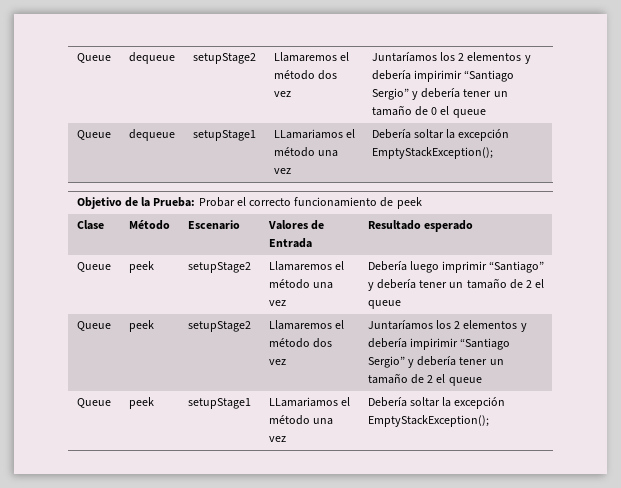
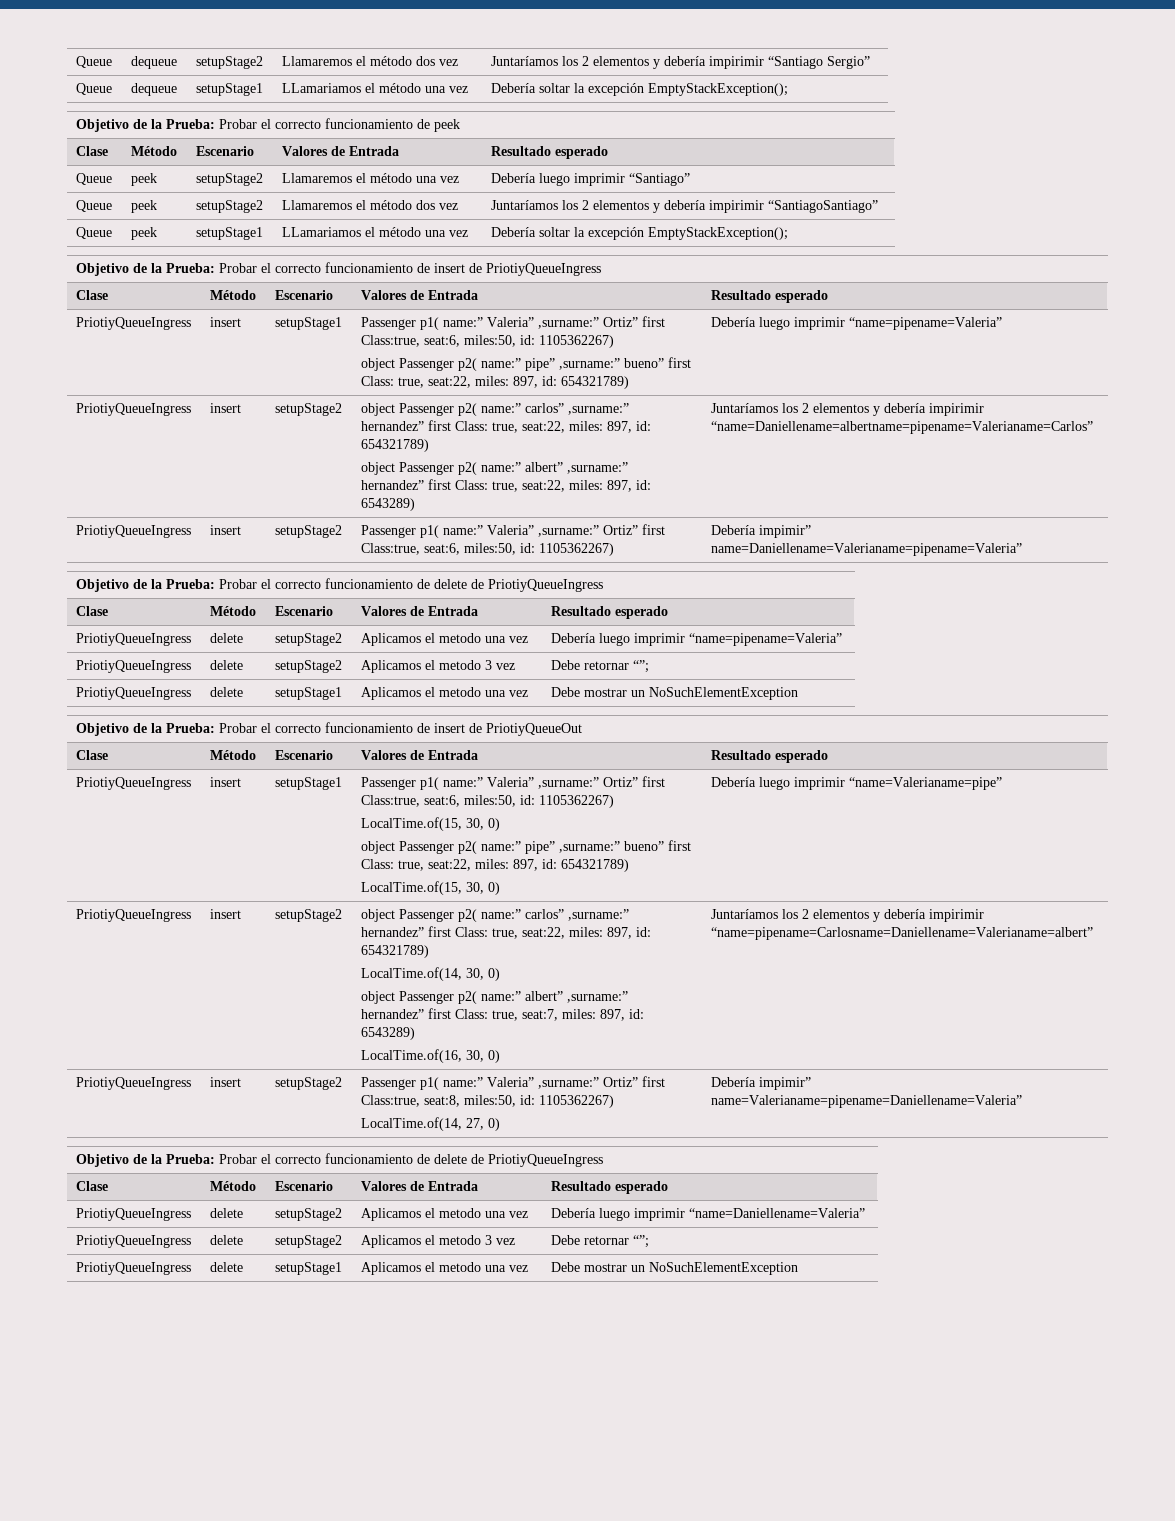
- Queue | dequeue | setupStage2 | Llamaremos el método dos vez | Juntaríamos los 2 elementos y debería impirimir “Santiago Sergio” y debería tener un tamaño de 0 el queue
+ Queue | dequeue | setupStage2 | Llamaremos el método dos vez | Juntaríamos los 2 elementos y debería impirimir “Santiago Sergio”
- Queue | peek | setupStage2 | Llamaremos el método una vez | Debería luego imprimir “Santiago” y debería tener un tamaño de 2 el queue
+ Queue | peek | setupStage2 | Llamaremos el método una vez | Debería luego imprimir “Santiago”
- Queue | peek | setupStage2 | Llamaremos el método dos vez | Juntaríamos los 2 elementos y debería impirimir “Santiago Sergio” y debería tener un tamaño de 2 el queue
+ Queue | peek | setupStage2 | Llamaremos el método dos vez | Juntaríamos los 2 elementos y debería impirimir “SantiagoSantiago”
+ Objetivo de la Prueba: Probar el correcto funcionamiento de insert de PriotiyQueueIngress
+ Clase | Método | Escenario | Valores de Entrada | Resultado esperado
+ PriotiyQueueIngress | insert | setupStage1 | Passenger p1( name:” Valeria” ,surname:” Ortiz” first Class:true, seat:6, miles:50, id: 1105362267)
+ object Passenger p2( name:” pipe” ,surname:” bueno” first Class: true, seat:22, miles: 897, id: 654321789) | Debería luego imprimir “name=pipename=Valeria”
+ PriotiyQueueIngress | insert | setupStage2 | object Passenger p2( name:” carlos” ,surname:” hernandez” first Class: true, seat:22, miles: 897, id: 654321789)
+ object Passenger p2( name:” albert” ,surname:” hernandez” first Class: true, seat:22, miles: 897, id: 6543289) | Juntaríamos los 2 elementos y debería impirimir “name=Daniellename=albertname=pipename=Valerianame=Carlos”
+ PriotiyQueueIngress | insert | setupStage2 | Passenger p1( name:” Valeria” ,surname:” Ortiz” first Class:true, seat:6, miles:50, id: 1105362267) | Debería impimir” name=Daniellename=Valerianame=pipename=Valeria”
+ Objetivo de la Prueba: Probar el correcto funcionamiento de delete de PriotiyQueueIngress
+ Clase | Método | Escenario | Valores de Entrada | Resultado esperado
+ PriotiyQueueIngress | delete | setupStage2 | Aplicamos el metodo una vez | Debería luego imprimir “name=pipename=Valeria”
+ PriotiyQueueIngress | delete | setupStage2 | Aplicamos el metodo 3 vez | Debe retornar “”;
+ PriotiyQueueIngress | delete | setupStage1 | Aplicamos el metodo una vez | Debe mostrar un NoSuchElementException
+ Objetivo de la Prueba: Probar el correcto funcionamiento de insert de PriotiyQueueOut
+ Clase | Método | Escenario | Valores de Entrada | Resultado esperado
+ PriotiyQueueIngress | insert | setupStage1 | Passenger p1( name:” Valeria” ,surname:” Ortiz” first Class:true, seat:6, miles:50, id: 1105362267)
+ LocalTime.of(15, 30, 0)
+ object Passenger p2( name:” pipe” ,surname:” bueno” first Class: true, seat:22, miles: 897, id: 654321789)
+ LocalTime.of(15, 30, 0) | Debería luego imprimir “name=Valerianame=pipe”
+ PriotiyQueueIngress | insert | setupStage2 | object Passenger p2( name:” carlos” ,surname:” hernandez” first Class: true, seat:22, miles: 897, id: 654321789)
+ LocalTime.of(14, 30, 0)
+ object Passenger p2( name:” albert” ,surname:” hernandez” first Class: true, seat:7, miles: 897, id: 6543289)
+ LocalTime.of(16, 30, 0) | Juntaríamos los 2 elementos y debería impirimir “name=pipename=Carlosname=Daniellename=Valerianame=albert”
+ PriotiyQueueIngress | insert | setupStage2 | Passenger p1( name:” Valeria” ,surname:” Ortiz” first Class:true, seat:8, miles:50, id: 1105362267)
+ LocalTime.of(14, 27, 0) | Debería impimir” name=Valerianame=pipename=Daniellename=Valeria”
+ Objetivo de la Prueba: Probar el correcto funcionamiento de delete de PriotiyQueueIngress
+ Clase | Método | Escenario | Valores de Entrada | Resultado esperado
+ PriotiyQueueIngress | delete | setupStage2 | Aplicamos el metodo una vez | Debería luego imprimir “name=Daniellename=Valeria”
+ PriotiyQueueIngress | delete | setupStage2 | Aplicamos el metodo 3 vez | Debe retornar “”;
+ PriotiyQueueIngress | delete | setupStage1 | Aplicamos el metodo una vez | Debe mostrar un NoSuchElementException

